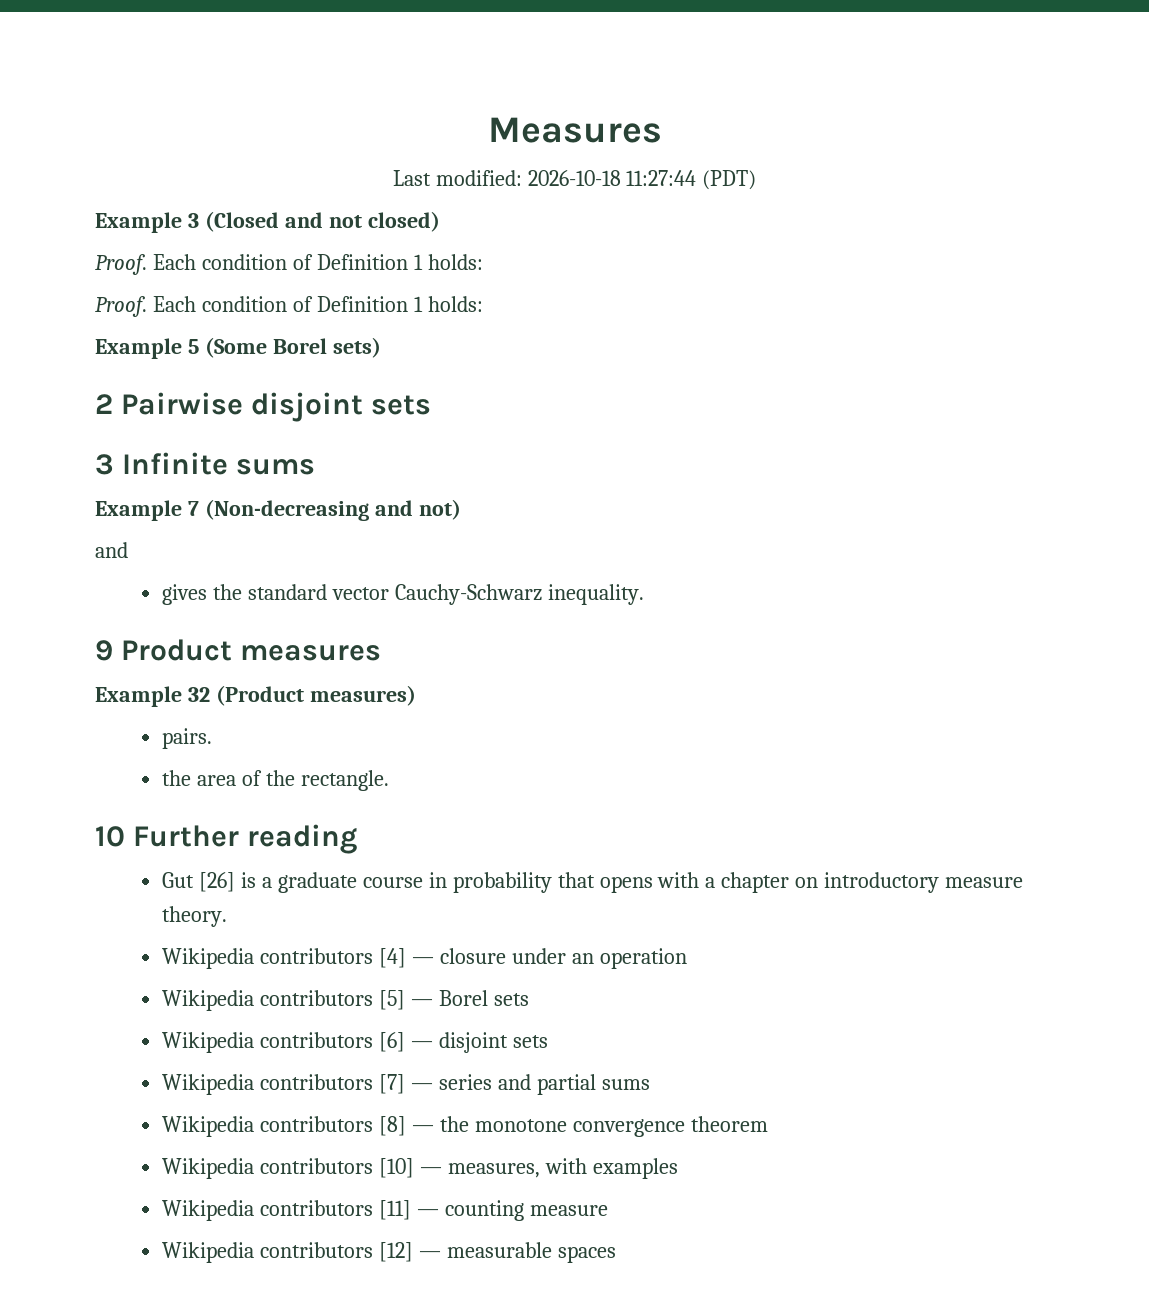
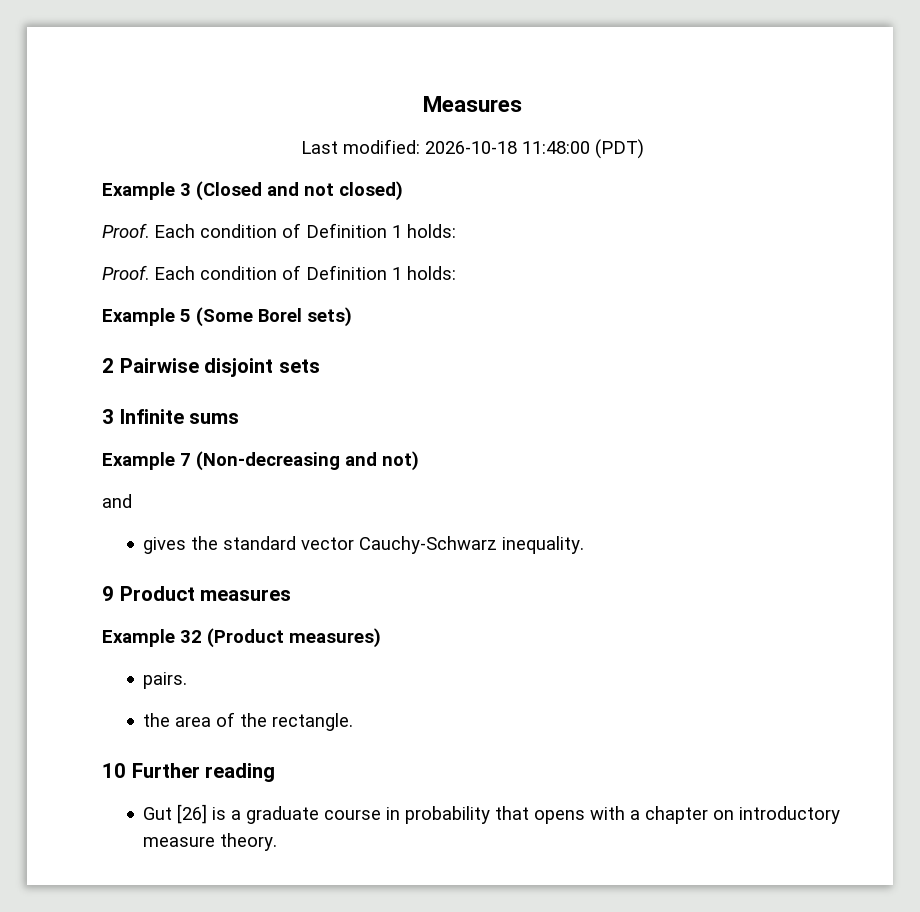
- Last modified: 2026-10-18 11:27:44 (PDT)
+ Last modified: 2026-10-18 11:48:00 (PDT)
- Wikipedia contributors [4] — closure under an operation
- Wikipedia contributors [5] — Borel sets
- Wikipedia contributors [6] — disjoint sets
- Wikipedia contributors [7] — series and partial sums
- Wikipedia contributors [8] — the monotone convergence theorem
- Wikipedia contributors [10] — measures, with examples
- Wikipedia contributors [11] — counting measure
- Wikipedia contributors [12] — measurable spaces

